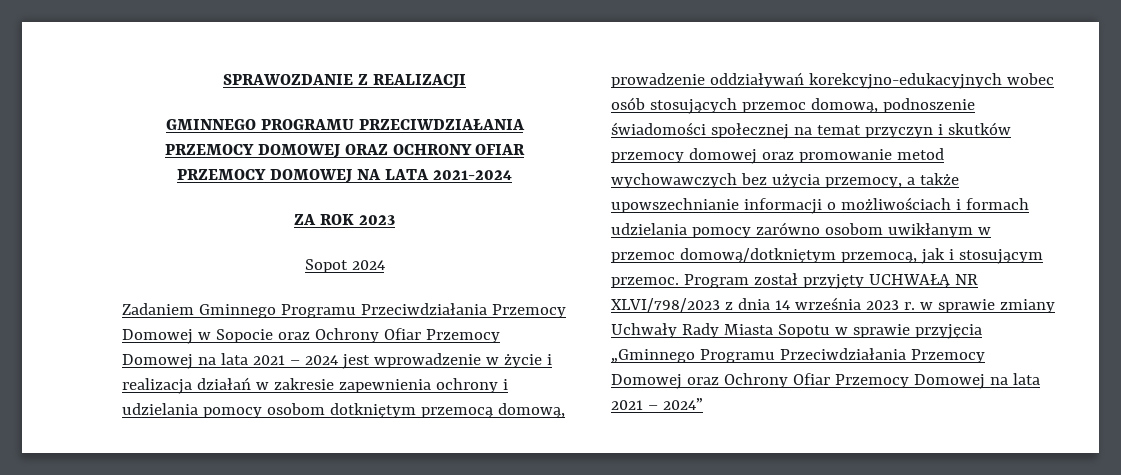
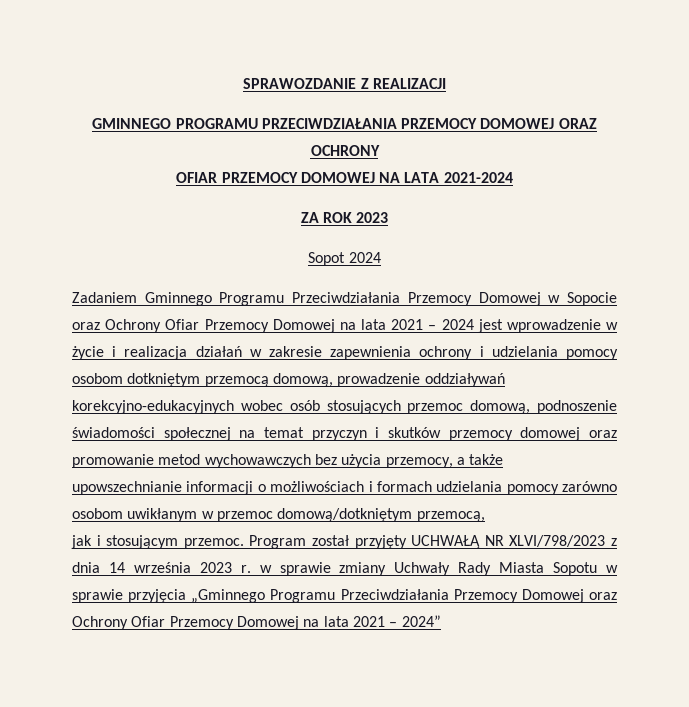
- GMINNEGO PROGRAMU PRZECIWDZIAŁANIA PRZEMOCY DOMOWEJ ORAZ OCHRONY OFIAR PRZEMOCY DOMOWEJ NA LATA 2021-2024
+ GMINNEGO PROGRAMU PRZECIWDZIAŁANIA PRZEMOCY DOMOWEJ ORAZ OCHRONY
+ OFIAR PRZEMOCY DOMOWEJ NA LATA 2021-2024
- Zadaniem Gminnego Programu Przeciwdziałania Przemocy Domowej w Sopocie oraz Ochrony Ofiar Przemocy Domowej na lata 2021 – 2024 jest wprowadzenie w życie i realizacja działań w zakresie zapewnienia ochrony i udzielania pomocy osobom dotkniętym przemocą domową, prowadzenie oddziaływań korekcyjno-edukacyjnych wobec osób stosujących przemoc domową, podnoszenie świadomości społecznej na temat przyczyn i skutków przemocy domowej oraz promowanie metod wychowawczych bez użycia przemocy, a także upowszechnianie informacji o możliwościach i formach udzielania pomocy zarówno osobom uwikłanym w przemoc domową/dotkniętym przemocą, jak i stosującym przemoc.
+ Zadaniem Gminnego Programu Przeciwdziałania Przemocy Domowej w Sopocie oraz Ochrony Ofiar Przemocy Domowej na lata 2021 – 2024 jest wprowadzenie w życie i realizacja działań w zakresie zapewnienia ochrony i udzielania pomocy osobom dotkniętym przemocą domową, prowadzenie oddziaływań korekcyjno-edukacyjnych wobec osób stosujących przemoc domową, podnoszenie świadomości społecznej na temat przyczyn i skutków przemocy domowej oraz promowanie metod wychowawczych bez użycia przemocy, a także upowszechnianie informacji o możliwościach i formach udzielania pomocy zarówno osobom uwikłanym w przemoc domową/dotkniętym przemocą,
+ jak i stosującym przemoc.

